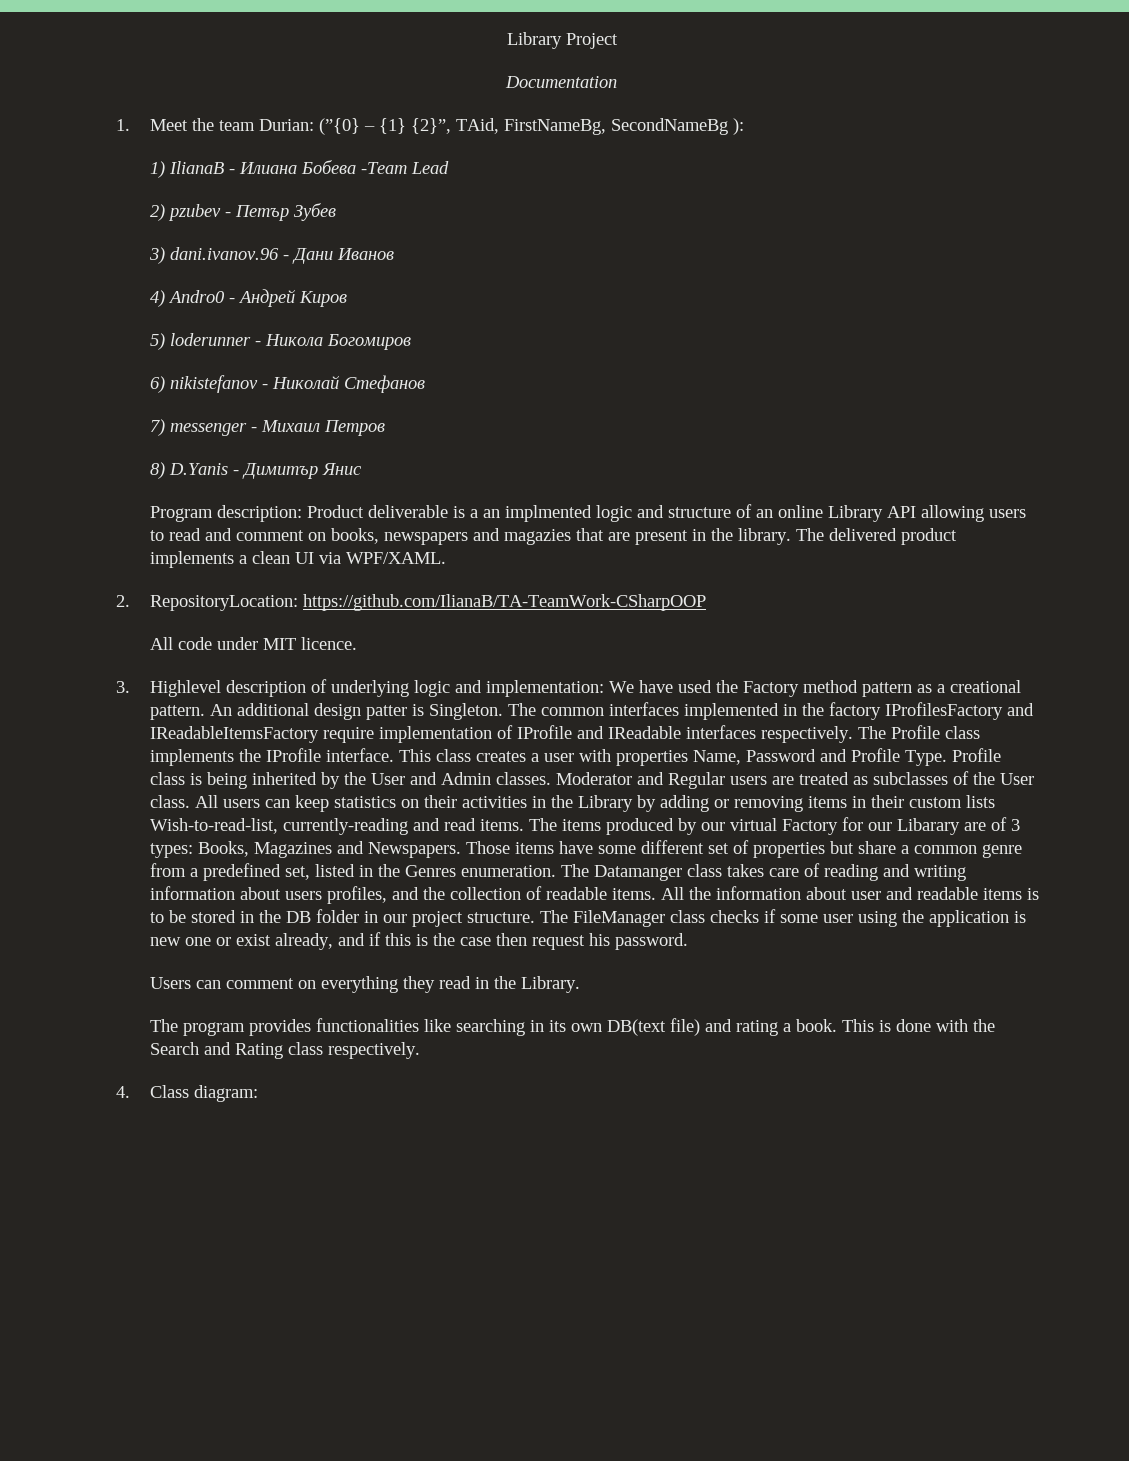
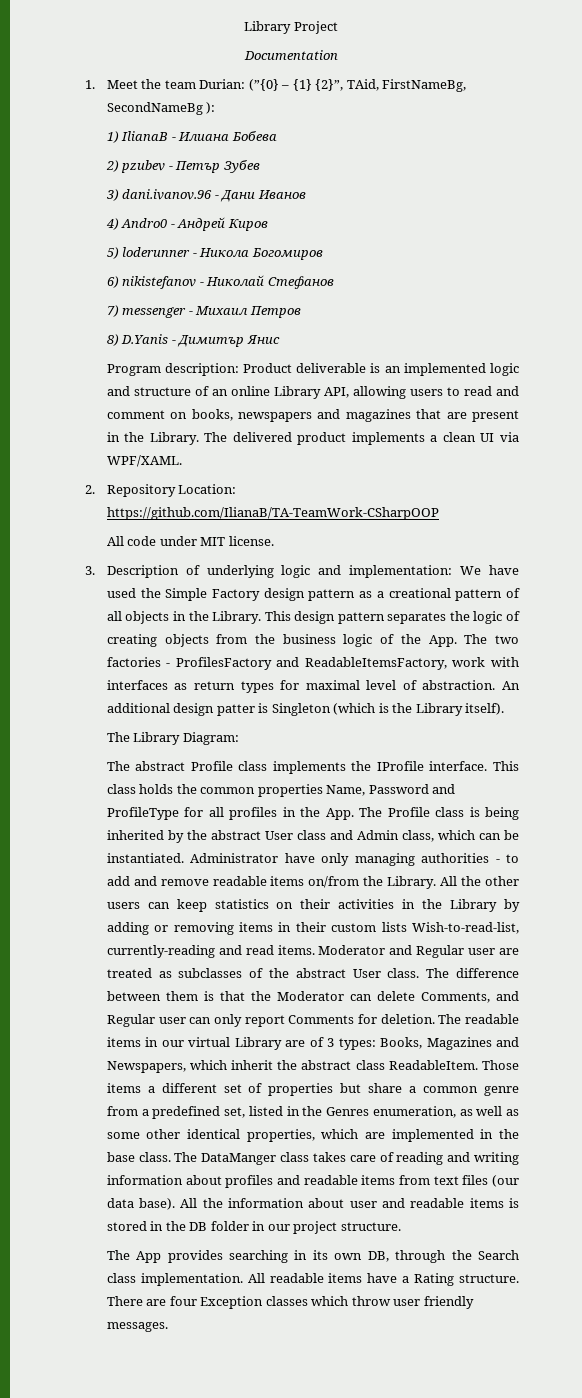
- 1) IlianaB - Илиана Бобева -Team Lead
+ 1) IlianaB - Илиана Бобева
- Program description: Product deliverable is a an implmented logic and structure of an online Library API allowing users to read and comment on books, newspapers and magazies that are present in the library.
+ Program description: Product deliverable is an implemented logic and structure of an online Library API, allowing users to read and comment on books, newspapers and magazines that are present in the Library.
- 2. RepositoryLocation: https://github.com/IlianaB/TA-TeamWork-CSharpOOP
+ 2. Repository Location: https://github.com/IlianaB/TA-TeamWork-CSharpOOP
- All code under MIT licence.
+ All code under MIT license.
- 3. Highlevel description of underlying logic and implementation: We have used the Factory method pattern as a creational pattern.
+ 3. Description of underlying logic and implementation: We have used the Simple Factory design pattern as a creational pattern of all objects in the Library. This design pattern separates the logic of creating objects from the business logic of the App. The two factories - ProfilesFactory and ReadableItemsFactory, work with interfaces as return types for maximal level of abstraction.
- An additional design patter is Singleton. The common interfaces implemented in the factory IProfilesFactory and IReadableItemsFactory require implementation of IProfile and IReadable interfaces respectively. The Profile class implements the IProfile interface.
+ An additional design patter is Singleton (which is the Library itself).
+ The Library Diagram:
+ The abstract Profile class implements the IProfile interface.
- This class creates a user with properties Name, Password and Profile Type. Profile class is being inherited by the User and Admin classes. Moderator and Regular users are treated as subclasses of the User class. All users can keep statistics on their activities in the Library by adding or removing items in their custom lists Wish-to-read-list, currently-reading and read items.
+ This class holds the common properties Name, Password and ProfileType for all profiles in the App. The Profile class is being inherited by the abstract User class and Admin class, which can be instantiated. Administrator have only managing authorities - to add and remove readable items on/from the Library. All the other users can keep statistics on their activities in the Library by adding or removing items in their custom lists Wish-to-read-list, currently-reading and read items.
- The items produced by our virtual Factory for our Libarary are of 3 types: Books, Magazines and Newspapers. Those items have some different set of properties but share a common genre from a predefined set, listed in the Genres enumeration. The Datamanger class takes care of reading and writing information about users profiles, and the collection of readable items.
+ Moderator and Regular user are treated as subclasses of the abstract User class. The difference between them is that the Moderator can delete Comments, and Regular user can only report Comments for deletion. The readable items in our virtual Library are of 3 types: Books, Magazines and Newspapers, which inherit the abstract class ReadableItem. Those items a different set of properties but share a common genre from a predefined set, listed in the Genres enumeration, as well as some other identical properties, which are implemented in the base class. The DataManger class takes care of reading and writing information about profiles and readable items from text files (our data base).
- All the information about user and readable items is to be stored in the DB folder in our project structure. The FileManager class checks if some user using the application is new one or exist already, and if this is the case then request his password.
- Users can comment on everything they read in the Library.
- The program provides functionalities like searching in its own DB(text file) and rating a book. This is done with the Search and Rating class respectively.
- 4. Class diagram:
+ All the information about user and readable items is stored in the DB folder in our project structure.
+ The App provides searching in its own DB, through the Search class implementation. All readable items have a Rating structure. There are four Exception classes which throw user friendly messages.

